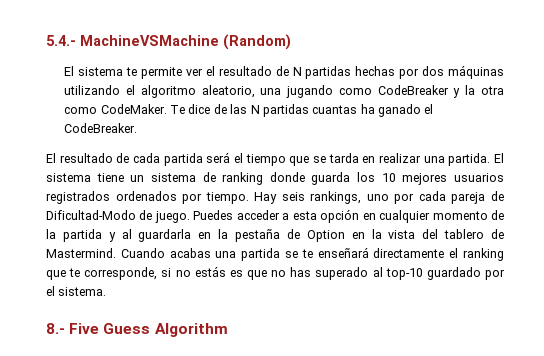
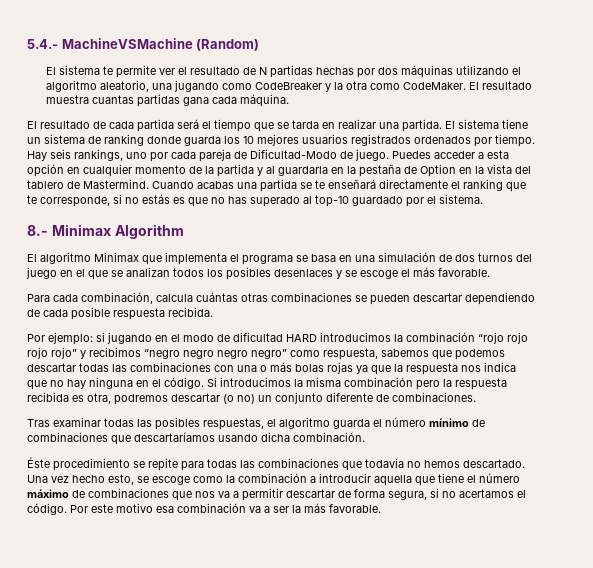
- Te dice de las N partidas cuantas ha ganado el CodeBreaker.
+ El resultado muestra cuantas partidas gana cada máquina.
- 8.- Five Guess Algorithm
+ 8.- Minimax Algorithm
+ El algoritmo Minimax que implementa el programa se basa en una simulación de dos turnos del juego en el que se analizan todos los posibles desenlaces y se escoge el más favorable.
+ Para cada combinación, calcula cuántas otras combinaciones se pueden descartar dependiendo de cada posible respuesta recibida.
+ Por ejemplo: si jugando en el modo de dificultad HARD introducimos la combinación “rojo rojo rojo rojo” y recibimos “negro negro negro negro” como respuesta, sabemos que podemos descartar todas las combinaciones con una o más bolas rojas ya que la respuesta nos indica que no hay ninguna en el código. Si introducimos la misma combinación pero la respuesta recibida es otra, podremos descartar (o no) un conjunto diferente de combinaciones.
+ Tras examinar todas las posibles respuestas, el algoritmo guarda el número mínimo de combinaciones que descartaríamos usando dicha combinación.
+ Éste procedimiento se repite para todas las combinaciones que todavía no hemos descartado. Una vez hecho esto, se escoge como la combinación a introducir aquella que tiene el número máximo de combinaciones que nos va a permitir descartar de forma segura, si no acertamos el código. Por este motivo esa combinación va a ser la más favorable.

